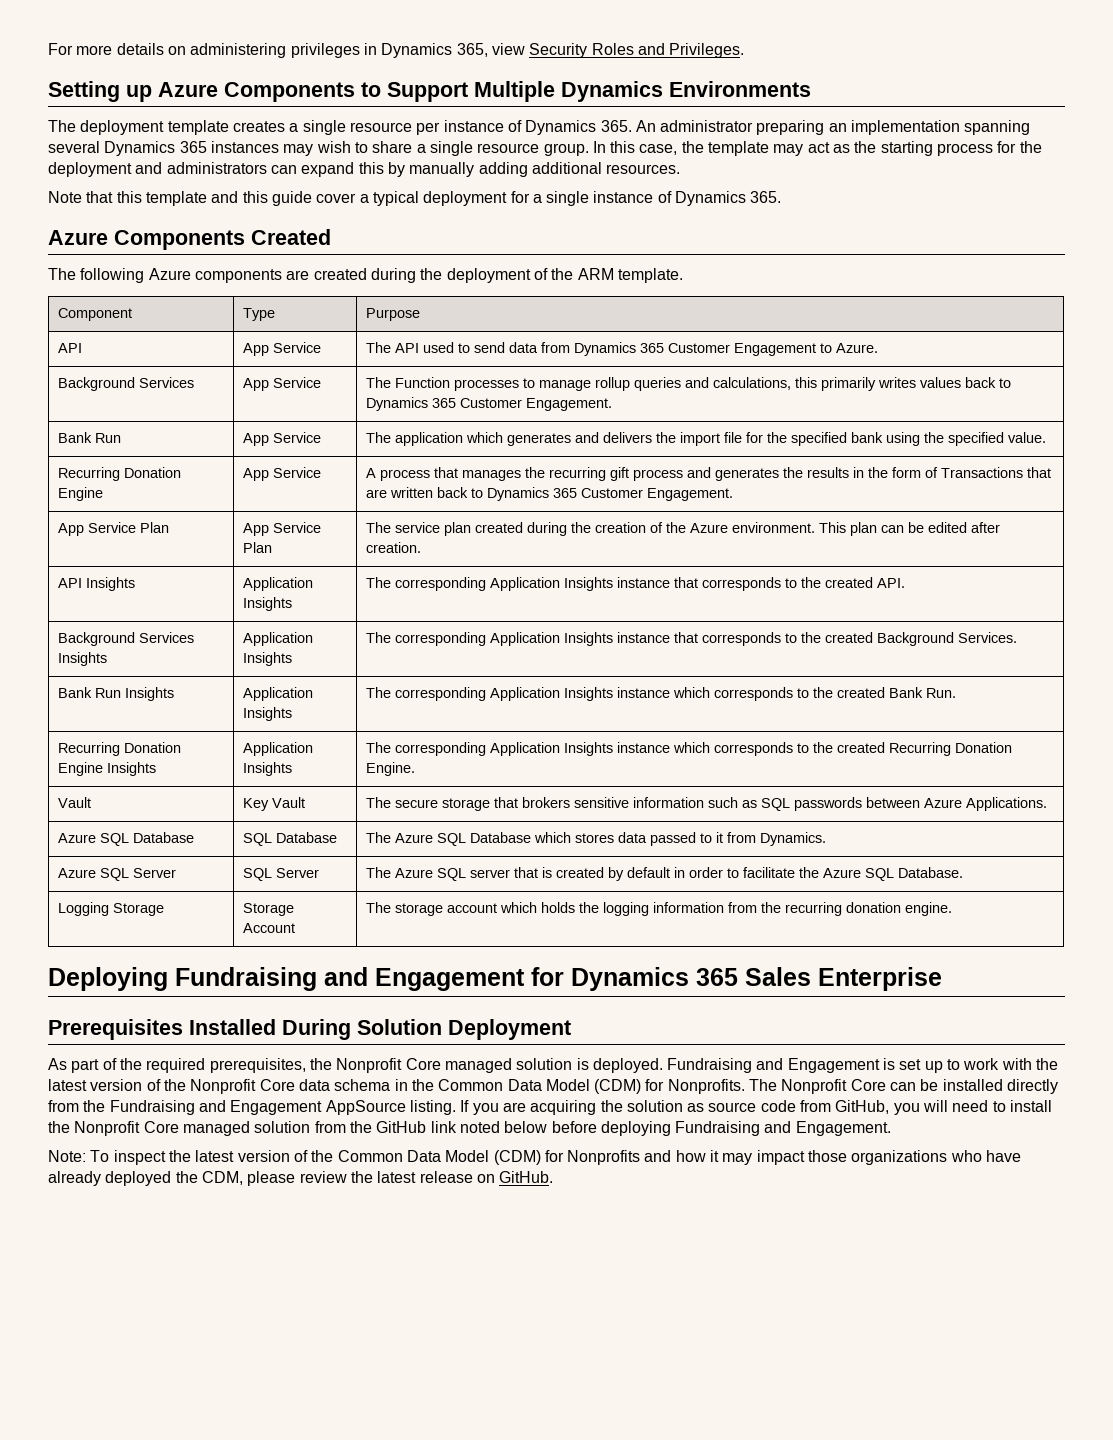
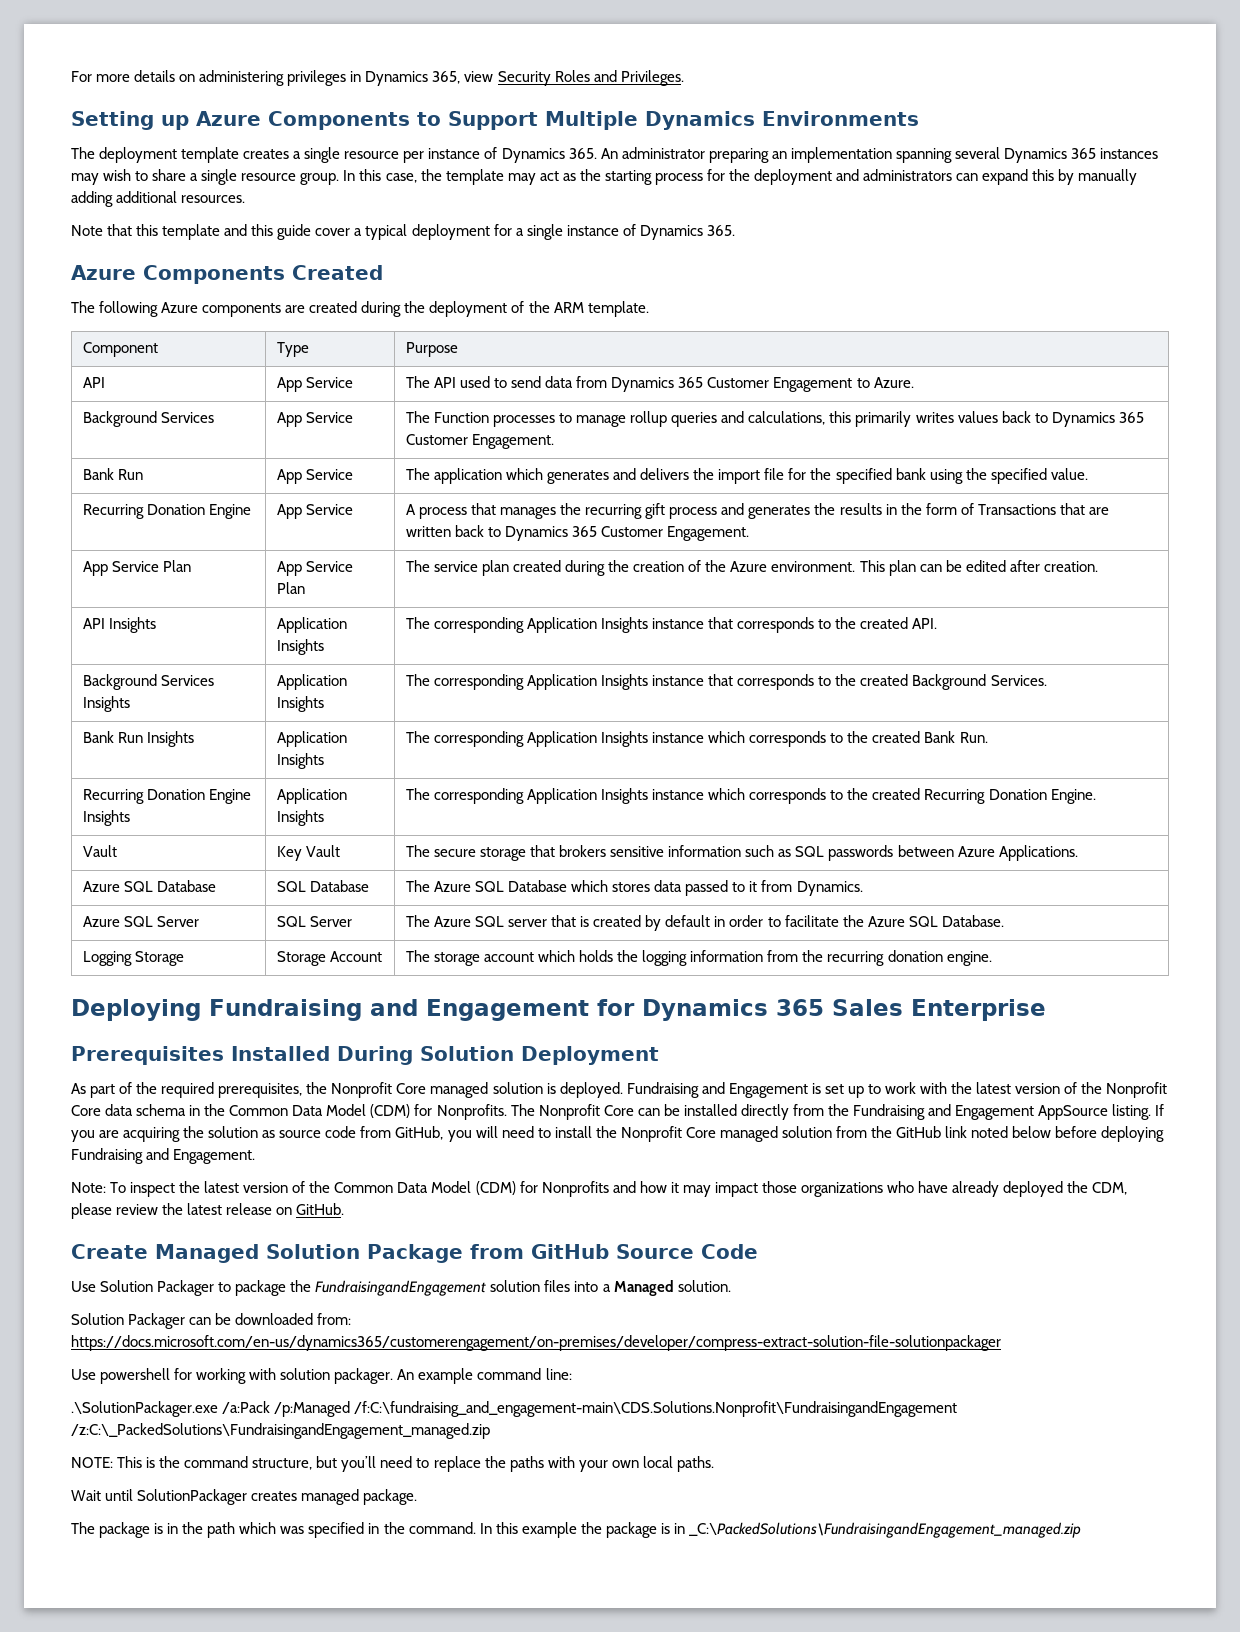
+ Create Managed Solution Package from GitHub Source Code
+ Use Solution Packager to package the FundraisingandEngagement solution files into a Managed solution.
+ Solution Packager can be downloaded from: https://docs.microsoft.com/en-us/dynamics365/customerengagement/on-premises/developer/compress-extract-solution-file-solutionpackager
+ Use powershell for working with solution packager. An example command line:
+ .\SolutionPackager.exe /a:Pack /p:Managed /f:C:\fundraising_and_engagement-main\CDS.Solutions.Nonprofit\FundraisingandEngagement /z:C:\_PackedSolutions\FundraisingandEngagement_managed.zip
+ NOTE: This is the command structure, but you’ll need to replace the paths with your own local paths.
+ Wait until SolutionPackager creates managed package.
+ The package is in the path which was specified in the command. In this example the package is in _C:\PackedSolutions\FundraisingandEngagement_managed.zip

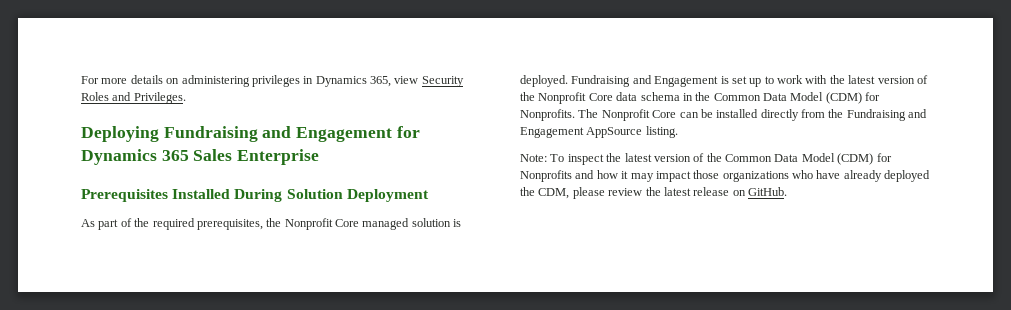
- Setting up Azure Components to Support Multiple Dynamics Environments
- The deployment template creates a single resource per instance of Dynamics 365. An administrator preparing an implementation spanning several Dynamics 365 instances may wish to share a single resource group. In this case, the template may act as the starting process for the deployment and administrators can expand this by manually adding additional resources.
- Note that this template and this guide cover a typical deployment for a single instance of Dynamics 365.
- Azure Components Created
- The following Azure components are created during the deployment of the ARM template.
- Component | Type | Purpose
- API | App Service | The API used to send data from Dynamics 365 Customer Engagement to Azure.
- Background Services | App Service | The Function processes to manage rollup queries and calculations, this primarily writes values back to Dynamics 365 Customer Engagement.
- Bank Run | App Service | The application which generates and delivers the import file for the specified bank using the specified value.
- Recurring Donation Engine | App Service | A process that manages the recurring gift process and generates the results in the form of Transactions that are written back to Dynamics 365 Customer Engagement.
- App Service Plan | App Service Plan | The service plan created during the creation of the Azure environment. This plan can be edited after creation.
- API Insights | Application Insights | The corresponding Application Insights instance that corresponds to the created API.
- Background Services Insights | Application Insights | The corresponding Application Insights instance that corresponds to the created Background Services.
- Bank Run Insights | Application Insights | The corresponding Application Insights instance which corresponds to the created Bank Run.
- Recurring Donation Engine Insights | Application Insights | The corresponding Application Insights instance which corresponds to the created Recurring Donation Engine.
- Vault | Key Vault | The secure storage that brokers sensitive information such as SQL passwords between Azure Applications.
- Azure SQL Database | SQL Database | The Azure SQL Database which stores data passed to it from Dynamics.
- Azure SQL Server | SQL Server | The Azure SQL server that is created by default in order to facilitate the Azure SQL Database.
- Logging Storage | Storage Account | The storage account which holds the logging information from the recurring donation engine.
- If you are acquiring the solution as source code from GitHub, you will need to install the Nonprofit Core managed solution from the GitHub link noted below before deploying Fundraising and Engagement.
- Create Managed Solution Package from GitHub Source Code
- Use Solution Packager to package the FundraisingandEngagement solution files into a Managed solution.
- Solution Packager can be downloaded from: https://docs.microsoft.com/en-us/dynamics365/customerengagement/on-premises/developer/compress-extract-solution-file-solutionpackager
- Use powershell for working with solution packager. An example command line:
- .\SolutionPackager.exe /a:Pack /p:Managed /f:C:\fundraising_and_engagement-main\CDS.Solutions.Nonprofit\FundraisingandEngagement /z:C:\_PackedSolutions\FundraisingandEngagement_managed.zip
- NOTE: This is the command structure, but you’ll need to replace the paths with your own local paths.
- Wait until SolutionPackager creates managed package.
- The package is in the path which was specified in the command. In this example the package is in _C:\PackedSolutions\FundraisingandEngagement_managed.zip

